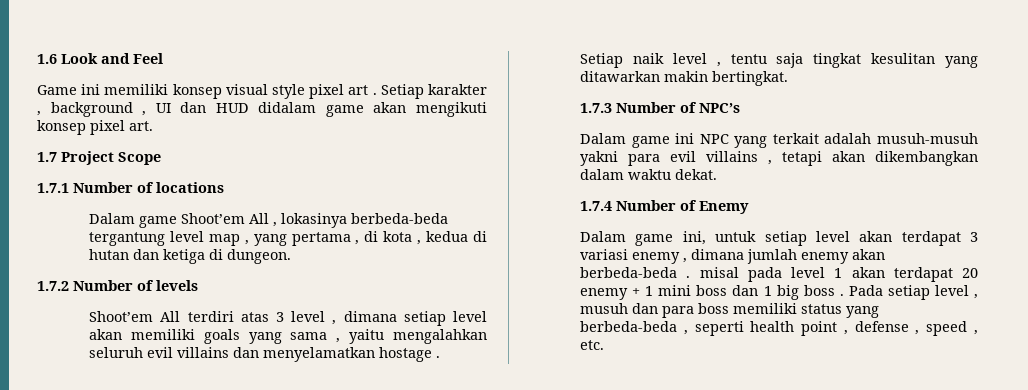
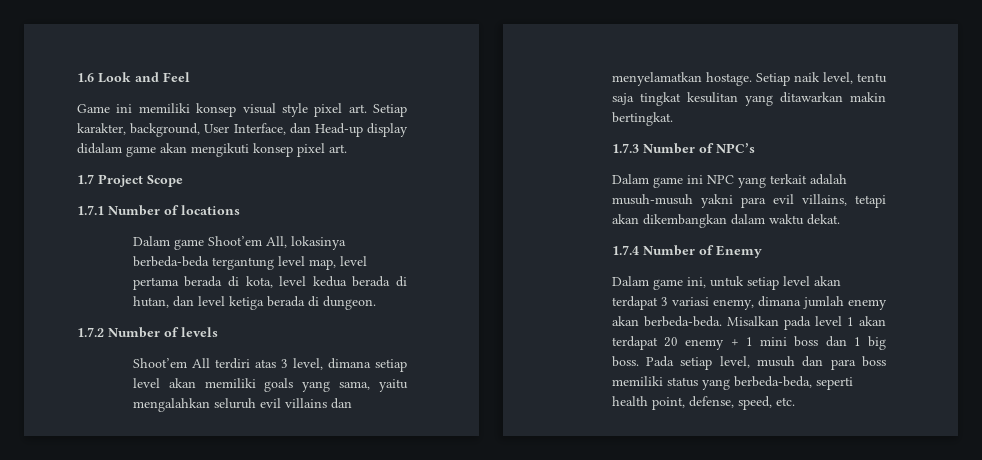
- Game ini memiliki konsep visual style pixel art . Setiap karakter , background , UI dan HUD didalam game akan mengikuti konsep pixel art.
+ Game ini memiliki konsep visual style pixel art. Setiap karakter, background, User Interface, dan Head-up display didalam game akan mengikuti konsep pixel art.
- Dalam game Shoot’em All , lokasinya berbeda-beda tergantung level map , yang pertama , di kota , kedua di hutan dan ketiga di dungeon.
+ Dalam game Shoot’em All, lokasinya berbeda-beda tergantung level map, level pertama berada di kota, level kedua berada di hutan, dan level ketiga berada di dungeon.
- Shoot’em All terdiri atas 3 level , dimana setiap level akan memiliki goals yang sama , yaitu mengalahkan seluruh evil villains dan menyelamatkan hostage . Setiap naik level , tentu saja tingkat kesulitan yang ditawarkan makin bertingkat.
+ Shoot’em All terdiri atas 3 level, dimana setiap level akan memiliki goals yang sama, yaitu mengalahkan seluruh evil villains dan menyelamatkan hostage. Setiap naik level, tentu saja tingkat kesulitan yang ditawarkan makin bertingkat.
- Dalam game ini NPC yang terkait adalah musuh-musuh yakni para evil villains , tetapi akan dikembangkan dalam waktu dekat.
+ Dalam game ini NPC yang terkait adalah musuh-musuh yakni para evil villains, tetapi akan dikembangkan dalam waktu dekat.
- Dalam game ini, untuk setiap level akan terdapat 3 variasi enemy , dimana jumlah enemy akan berbeda-beda . misal pada level 1 akan terdapat 20 enemy + 1 mini boss dan 1 big boss . Pada setiap level , musuh dan para boss memiliki status yang berbeda-beda , seperti health point , defense , speed , etc.
+ Dalam game ini, untuk setiap level akan terdapat 3 variasi enemy, dimana jumlah enemy akan berbeda-beda. Misalkan pada level 1 akan terdapat 20 enemy + 1 mini boss dan 1 big boss. Pada setiap level, musuh dan para boss memiliki status yang berbeda-beda, seperti health point, defense, speed, etc.

